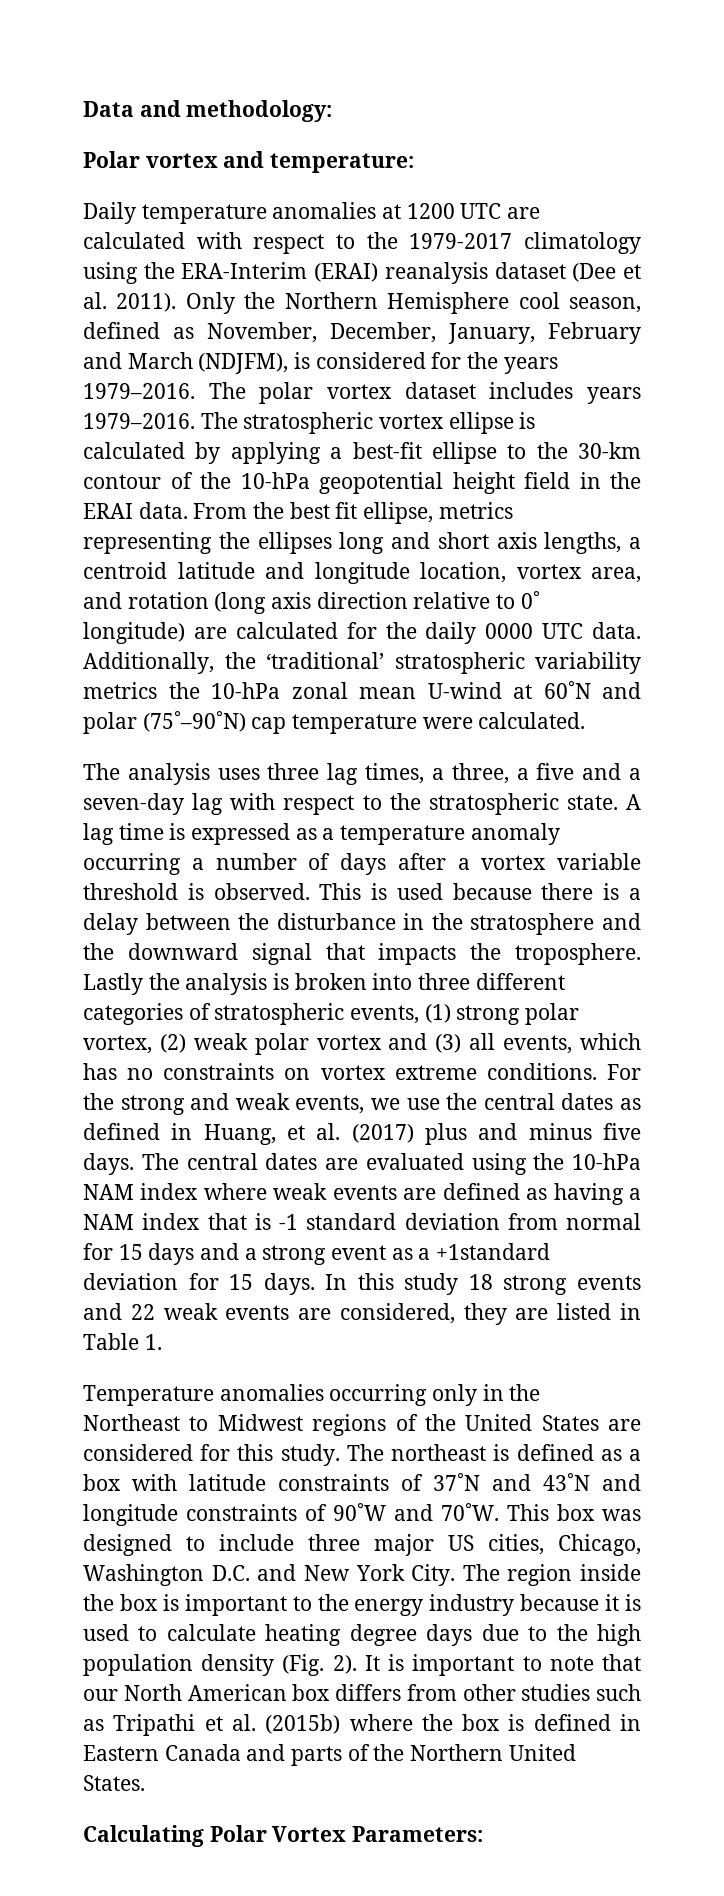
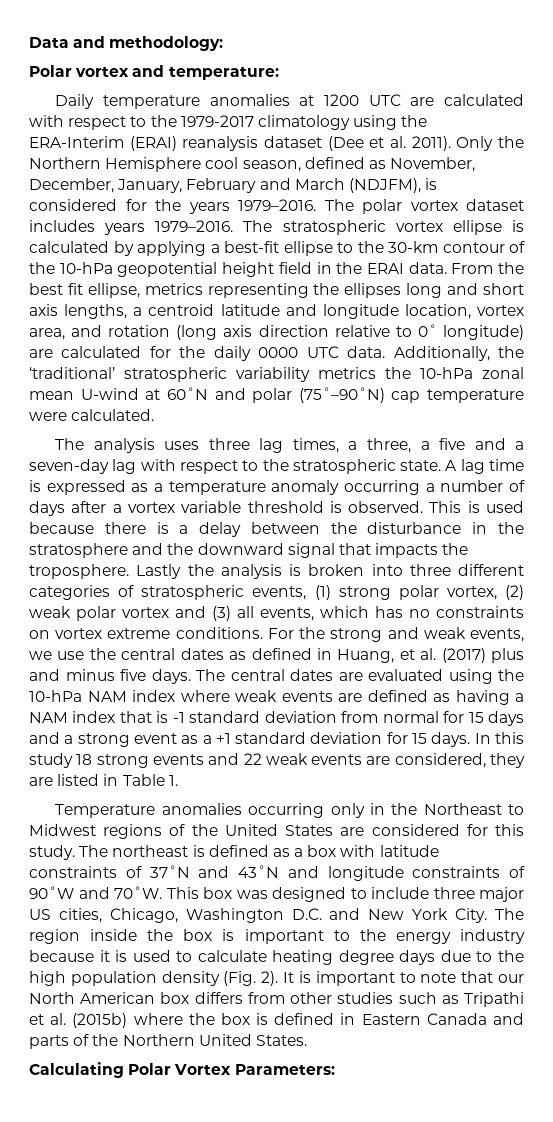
- The central dates are evaluated using the 10-hPa NAM index where weak events are defined as having a NAM index that is -1 standard deviation from normal for 15 days and a strong event as a +1standard deviation for 15 days.
+ The central dates are evaluated using the 10-hPa NAM index where weak events are defined as having a NAM index that is -1 standard deviation from normal for 15 days and a strong event as a +1 standard deviation for 15 days.

